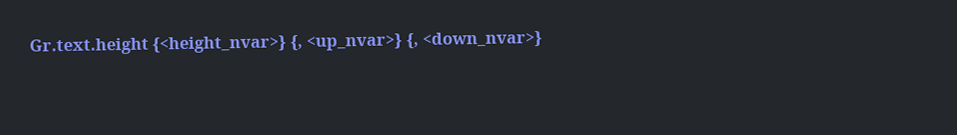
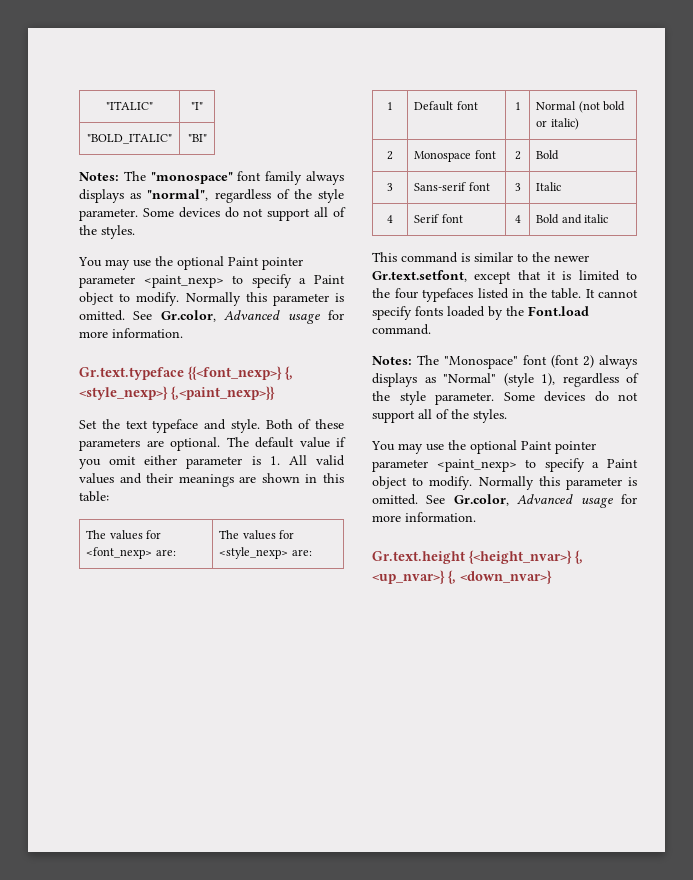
+ "ITALIC" | "I"
+ "BOLD_ITALIC" | "BI"
+ Notes: The "monospace" font family always displays as "normal", regardless of the style parameter. Some devices do not support all of the styles.
+ You may use the optional Paint pointer parameter <paint_nexp> to specify a Paint object to modify. Normally this parameter is omitted. See Gr.color, Advanced usage for more information.
+ Gr.text.typeface {{<font_nexp>} {, <style_nexp>} {,<paint_nexp>}}
+ Set the text typeface and style. Both of these parameters are optional. The default value if you omit either parameter is 1. All valid values and their meanings are shown in this table:
+ The values for <font_nexp> are: | The values for <style_nexp> are:
+ 1 | Default font | 1 | Normal (not bold or italic)
+ 2 | Monospace font | 2 | Bold
+ 3 | Sans-serif font | 3 | Italic
+ 4 | Serif font | 4 | Bold and italic
+ This command is similar to the newer Gr.text.setfont, except that it is limited to the four typefaces listed in the table. It cannot specify fonts loaded by the Font.load command.
+ Notes: The "Monospace" font (font 2) always displays as "Normal" (style 1), regardless of the style parameter. Some devices do not support all of the styles.
+ You may use the optional Paint pointer parameter <paint_nexp> to specify a Paint object to modify. Normally this parameter is omitted. See Gr.color, Advanced usage for more information.

